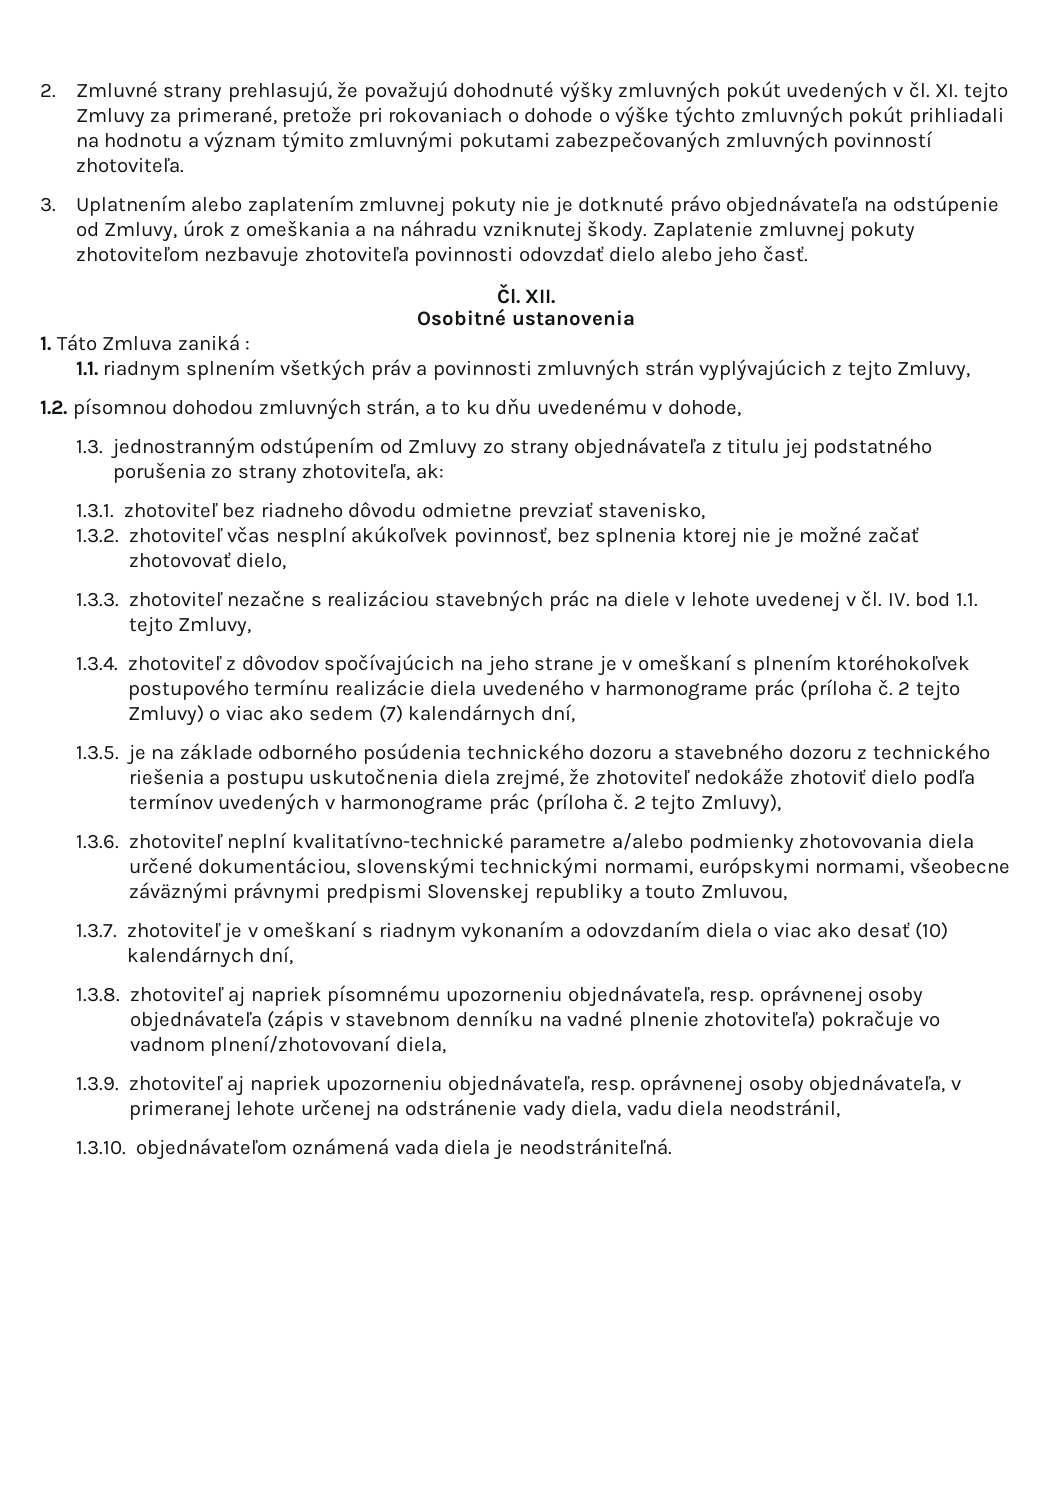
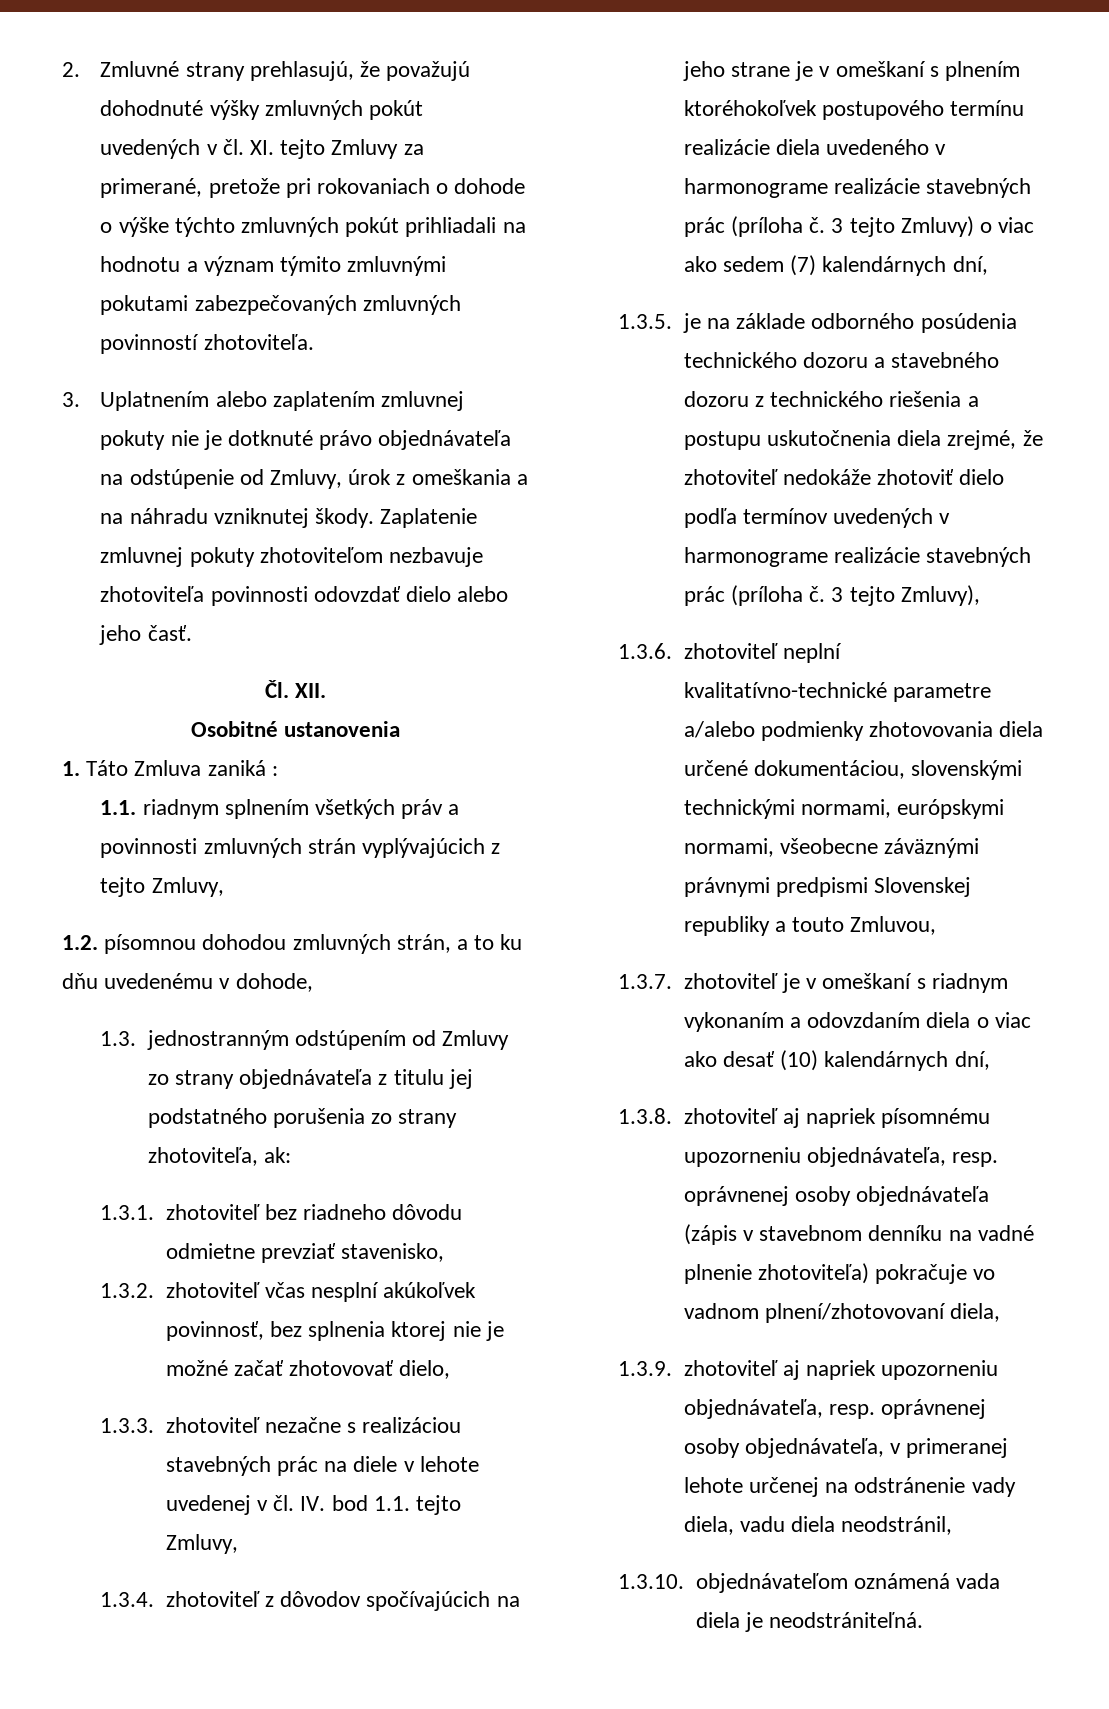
- 1.3.4. zhotoviteľ z dôvodov spočívajúcich na jeho strane je v omeškaní s plnením ktoréhokoľvek postupového termínu realizácie diela uvedeného v harmonograme prác (príloha č. 2 tejto Zmluvy) o viac ako sedem (7) kalendárnych dní,
+ 1.3.4. zhotoviteľ z dôvodov spočívajúcich na jeho strane je v omeškaní s plnením ktoréhokoľvek postupového termínu realizácie diela uvedeného v harmonograme realizácie stavebných prác (príloha č. 3 tejto Zmluvy) o viac ako sedem (7) kalendárnych dní,
- 1.3.5. je na základe odborného posúdenia technického dozoru a stavebného dozoru z technického riešenia a postupu uskutočnenia diela zrejmé, že zhotoviteľ nedokáže zhotoviť dielo podľa termínov uvedených v harmonograme prác (príloha č. 2 tejto Zmluvy),
+ 1.3.5. je na základe odborného posúdenia technického dozoru a stavebného dozoru z technického riešenia a postupu uskutočnenia diela zrejmé, že zhotoviteľ nedokáže zhotoviť dielo podľa termínov uvedených v harmonograme realizácie stavebných prác (príloha č. 3 tejto Zmluvy),

